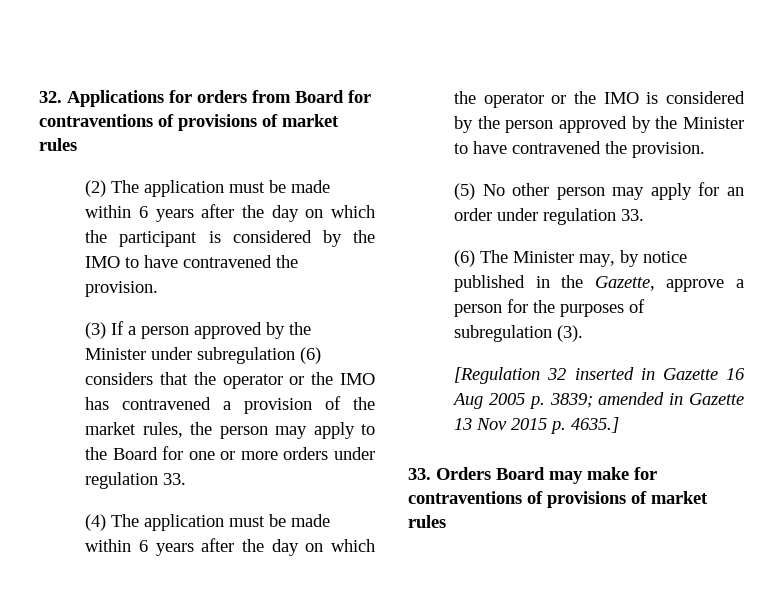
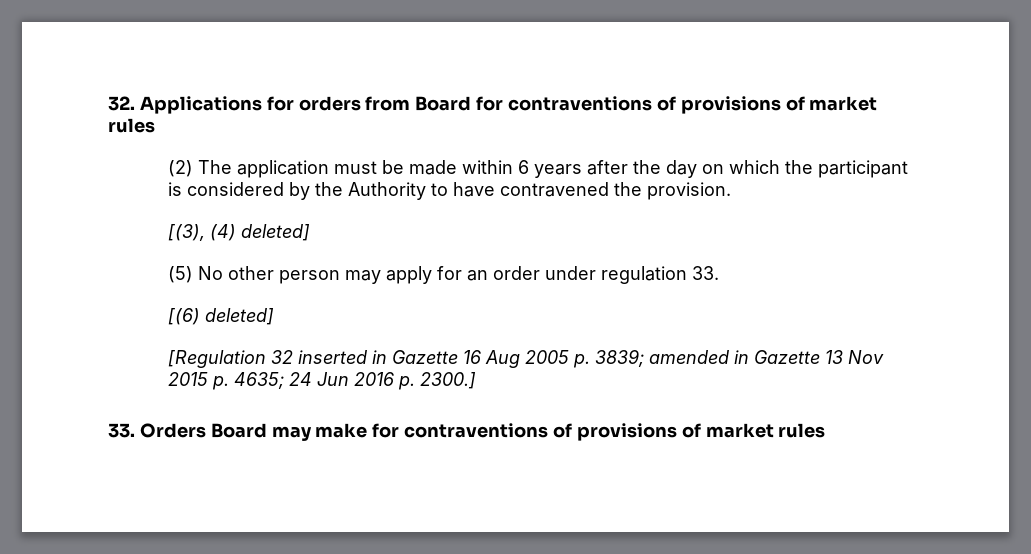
- (2) The application must be made within 6 years after the day on which the participant is considered by the IMO to have contravened the provision.
- (3) If a person approved by the Minister under subregulation (6) considers that the operator or the IMO has contravened a provision of the market rules, the person may apply to the Board for one or more orders under regulation 33.
- (4) The application must be made within 6 years after the day on which the operator or the IMO is considered by the person approved by the Minister to have contravened the provision.
+ (2) The application must be made within 6 years after the day on which the participant is considered by the Authority to have contravened the provision.
+ [(3), (4) deleted]
- (6) The Minister may, by notice published in the Gazette, approve a person for the purposes of subregulation (3).
+ [(6) deleted]
- [Regulation 32 inserted in Gazette 16 Aug 2005 p. 3839; amended in Gazette 13 Nov 2015 p. 4635.]
+ [Regulation 32 inserted in Gazette 16 Aug 2005 p. 3839; amended in Gazette 13 Nov 2015 p. 4635; 24 Jun 2016 p. 2300.]

